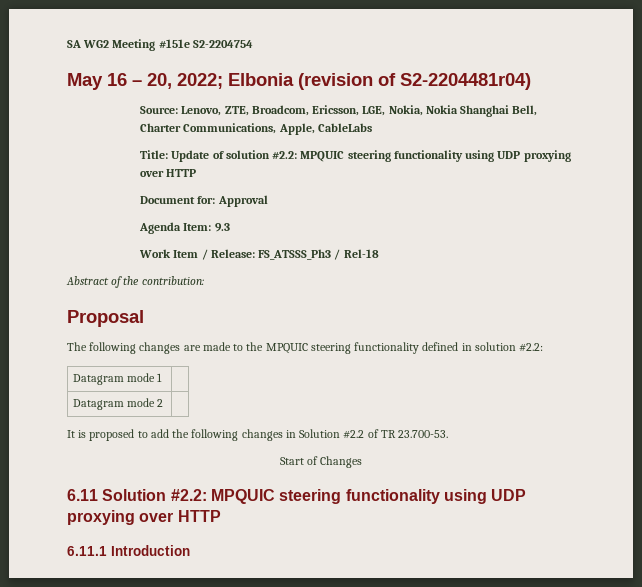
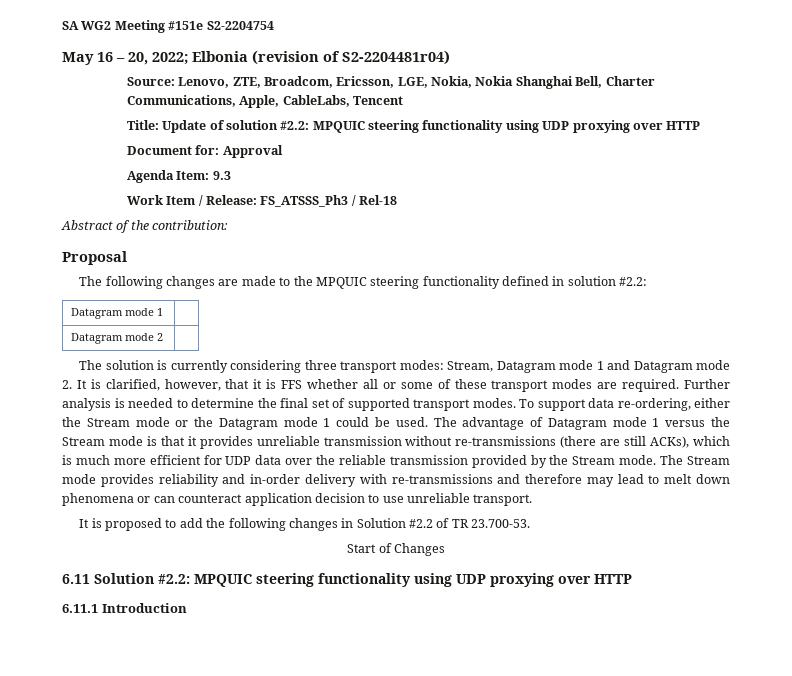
- Source: Lenovo, ZTE, Broadcom, Ericsson, LGE, Nokia, Nokia Shanghai Bell, Charter Communications, Apple, CableLabs
+ Source: Lenovo, ZTE, Broadcom, Ericsson, LGE, Nokia, Nokia Shanghai Bell, Charter Communications, Apple, CableLabs, Tencent
+ The solution is currently considering three transport modes: Stream, Datagram mode 1 and Datagram mode 2. It is clarified, however, that it is FFS whether all or some of these transport modes are required. Further analysis is needed to determine the final set of supported transport modes. To support data re-ordering, either the Stream mode or the Datagram mode 1 could be used. The advantage of Datagram mode 1 versus the Stream mode is that it provides unreliable transmission without re-transmissions (there are still ACKs), which is much more efficient for UDP data over the reliable transmission provided by the Stream mode. The Stream mode provides reliability and in-order delivery with re-transmissions and therefore may lead to melt down phenomena or can counteract application decision to use unreliable transport.

